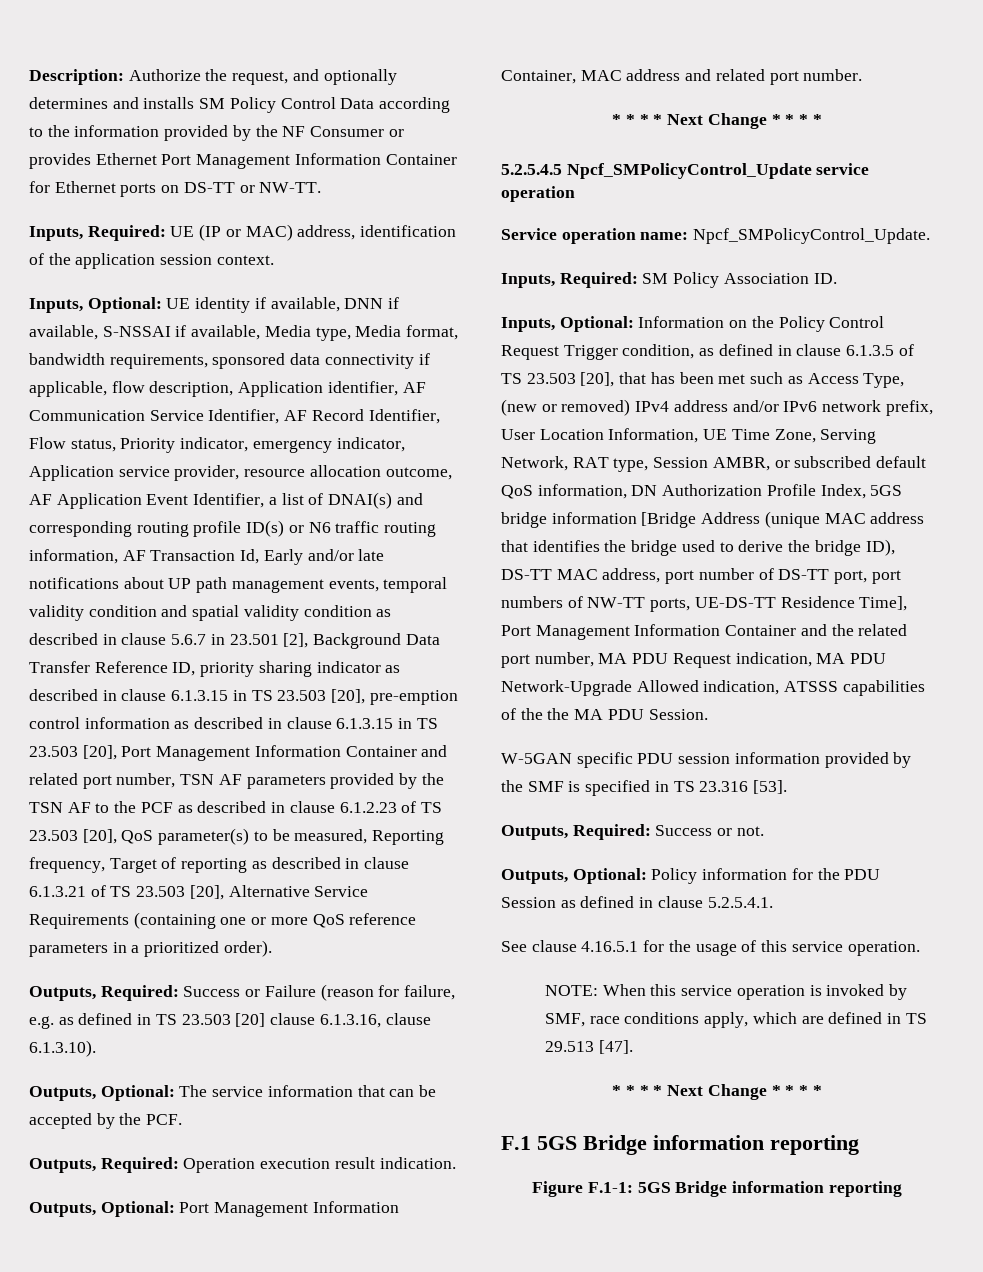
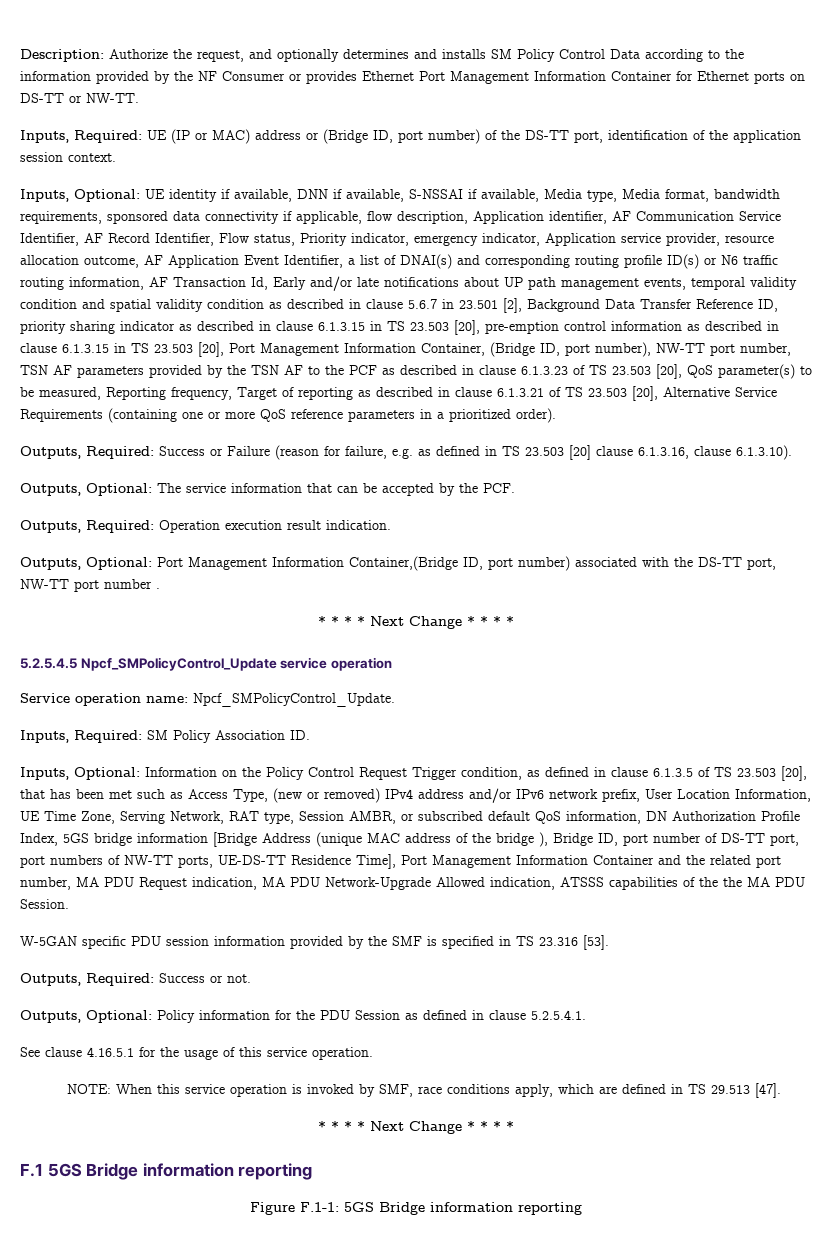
- Inputs, Required: UE (IP or MAC) address, identification of the application session context.
+ Inputs, Required: UE (IP or MAC) address or (Bridge ID, port number) of the DS-TT port, identification of the application session context.
- UE identity if available, DNN if available, S-NSSAI if available, Media type, Media format, bandwidth requirements, sponsored data connectivity if applicable, flow description, Application identifier, AF Communication Service Identifier, AF Record Identifier, Flow status, Priority indicator, emergency indicator, Application service provider, resource allocation outcome, AF Application Event Identifier, a list of DNAI(s) and corresponding routing profile ID(s) or N6 traffic routing information, AF Transaction Id, Early and/or late notifications about UP path management events, temporal validity condition and spatial validity condition as described in clause 5.6.7 in 23.501 [2], Background Data Transfer Reference ID, priority sharing indicator as described in clause 6.1.3.15 in TS 23.503 [20], pre-emption control information as described in clause 6.1.3.15 in TS 23.503 [20], Port Management Information Container and related port number, TSN AF parameters provided by the TSN AF to the PCF as described in clause 6.1.2.23 of TS 23.503 [20], QoS parameter(s) to be measured, Reporting frequency, Target of reporting as described in clause 6.1.3.21 of TS 23.503 [20], Alternative Service Requirements (containing one or more QoS reference parameters in a prioritized order).
+ UE identity if available, DNN if available, S-NSSAI if available, Media type, Media format, bandwidth requirements, sponsored data connectivity if applicable, flow description, Application identifier, AF Communication Service Identifier, AF Record Identifier, Flow status, Priority indicator, emergency indicator, Application service provider, resource allocation outcome, AF Application Event Identifier, a list of DNAI(s) and corresponding routing profile ID(s) or N6 traffic routing information, AF Transaction Id, Early and/or late notifications about UP path management events, temporal validity condition and spatial validity condition as described in clause 5.6.7 in 23.501 [2], Background Data Transfer Reference ID, priority sharing indicator as described in clause 6.1.3.15 in TS 23.503 [20], pre-emption control information as described in clause 6.1.3.15 in TS 23.503 [20], Port Management Information Container, (Bridge ID, port number), NW-TT port number, TSN AF parameters provided by the TSN AF to the PCF as described in clause 6.1.3.23 of TS 23.503 [20], QoS parameter(s) to be measured, Reporting frequency, Target of reporting as described in clause 6.1.3.21 of TS 23.503 [20], Alternative Service Requirements (containing one or more QoS reference parameters in a prioritized order).
- Outputs, Optional: Port Management Information Container, MAC address and related port number.
+ Outputs, Optional: Port Management Information Container,(Bridge ID, port number) associated with the DS-TT port, NW-TT port number .
- Information on the Policy Control Request Trigger condition, as defined in clause 6.1.3.5 of TS 23.503 [20], that has been met such as Access Type, (new or removed) IPv4 address and/or IPv6 network prefix, User Location Information, UE Time Zone, Serving Network, RAT type, Session AMBR, or subscribed default QoS information, DN Authorization Profile Index, 5GS bridge information [Bridge Address (unique MAC address that identifies the bridge used to derive the bridge ID), DS-TT MAC address, port number of DS-TT port, port numbers of NW-TT ports, UE-DS-TT Residence Time], Port Management Information Container and the related port number, MA PDU Request indication, MA PDU Network-Upgrade Allowed indication, ATSSS capabilities of the the MA PDU Session.
+ Information on the Policy Control Request Trigger condition, as defined in clause 6.1.3.5 of TS 23.503 [20], that has been met such as Access Type, (new or removed) IPv4 address and/or IPv6 network prefix, User Location Information, UE Time Zone, Serving Network, RAT type, Session AMBR, or subscribed default QoS information, DN Authorization Profile Index, 5GS bridge information [Bridge Address (unique MAC address of the bridge ), Bridge ID, port number of DS-TT port, port numbers of NW-TT ports, UE-DS-TT Residence Time], Port Management Information Container and the related port number, MA PDU Request indication, MA PDU Network-Upgrade Allowed indication, ATSSS capabilities of the the MA PDU Session.

